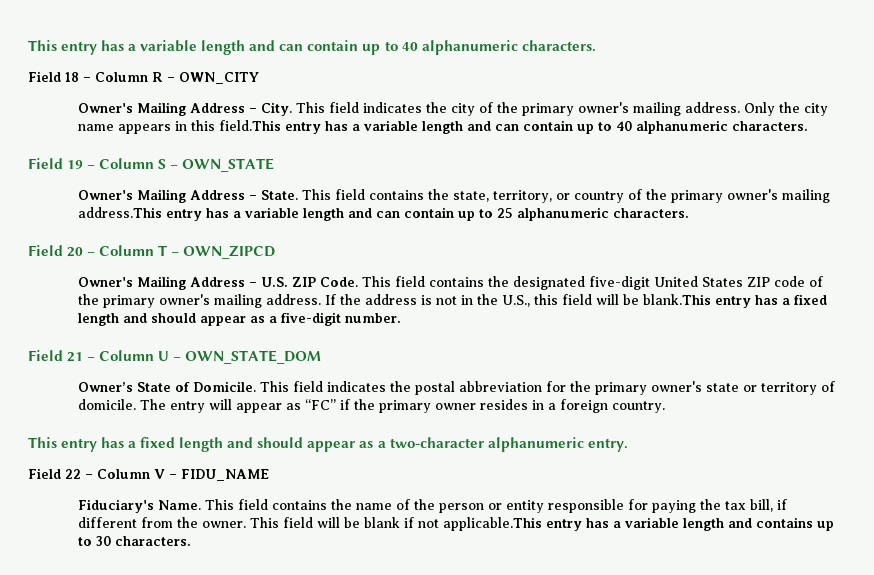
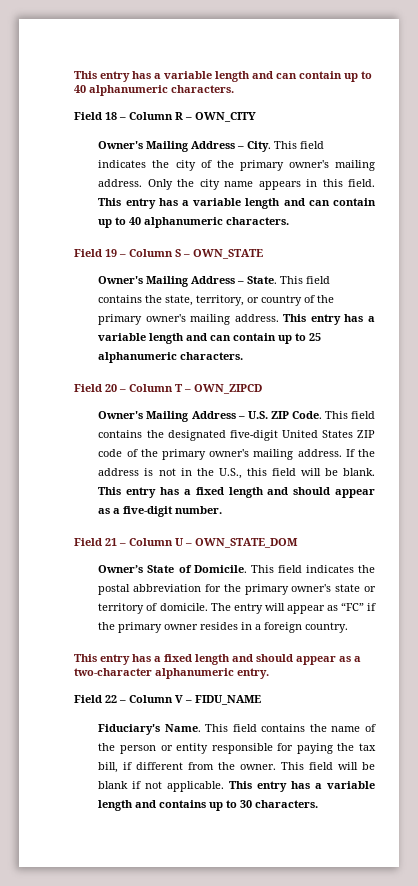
- Only the city name appears in this field.This entry has a variable length and can contain up to 40 alphanumeric characters.
+ Only the city name appears in this field. This entry has a variable length and can contain up to 40 alphanumeric characters.
- This field contains the state, territory, or country of the primary owner's mailing address.This entry has a variable length and can contain up to 25 alphanumeric characters.
+ This field contains the state, territory, or country of the primary owner's mailing address. This entry has a variable length and can contain up to 25 alphanumeric characters.
- If the address is not in the U.S., this field will be blank.This entry has a fixed length and should appear as a five-digit number.
+ If the address is not in the U.S., this field will be blank. This entry has a fixed length and should appear as a five-digit number.
- This field will be blank if not applicable.This entry has a variable length and contains up to 30 characters.
+ This field will be blank if not applicable. This entry has a variable length and contains up to 30 characters.

